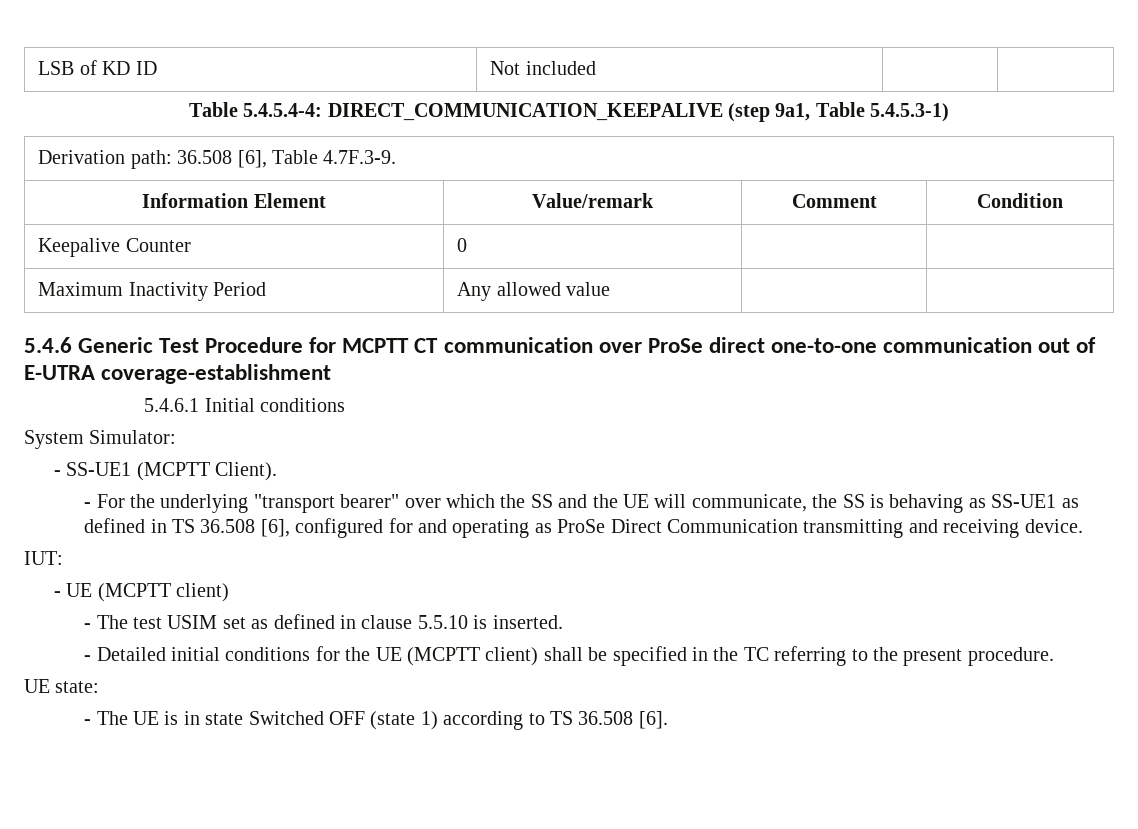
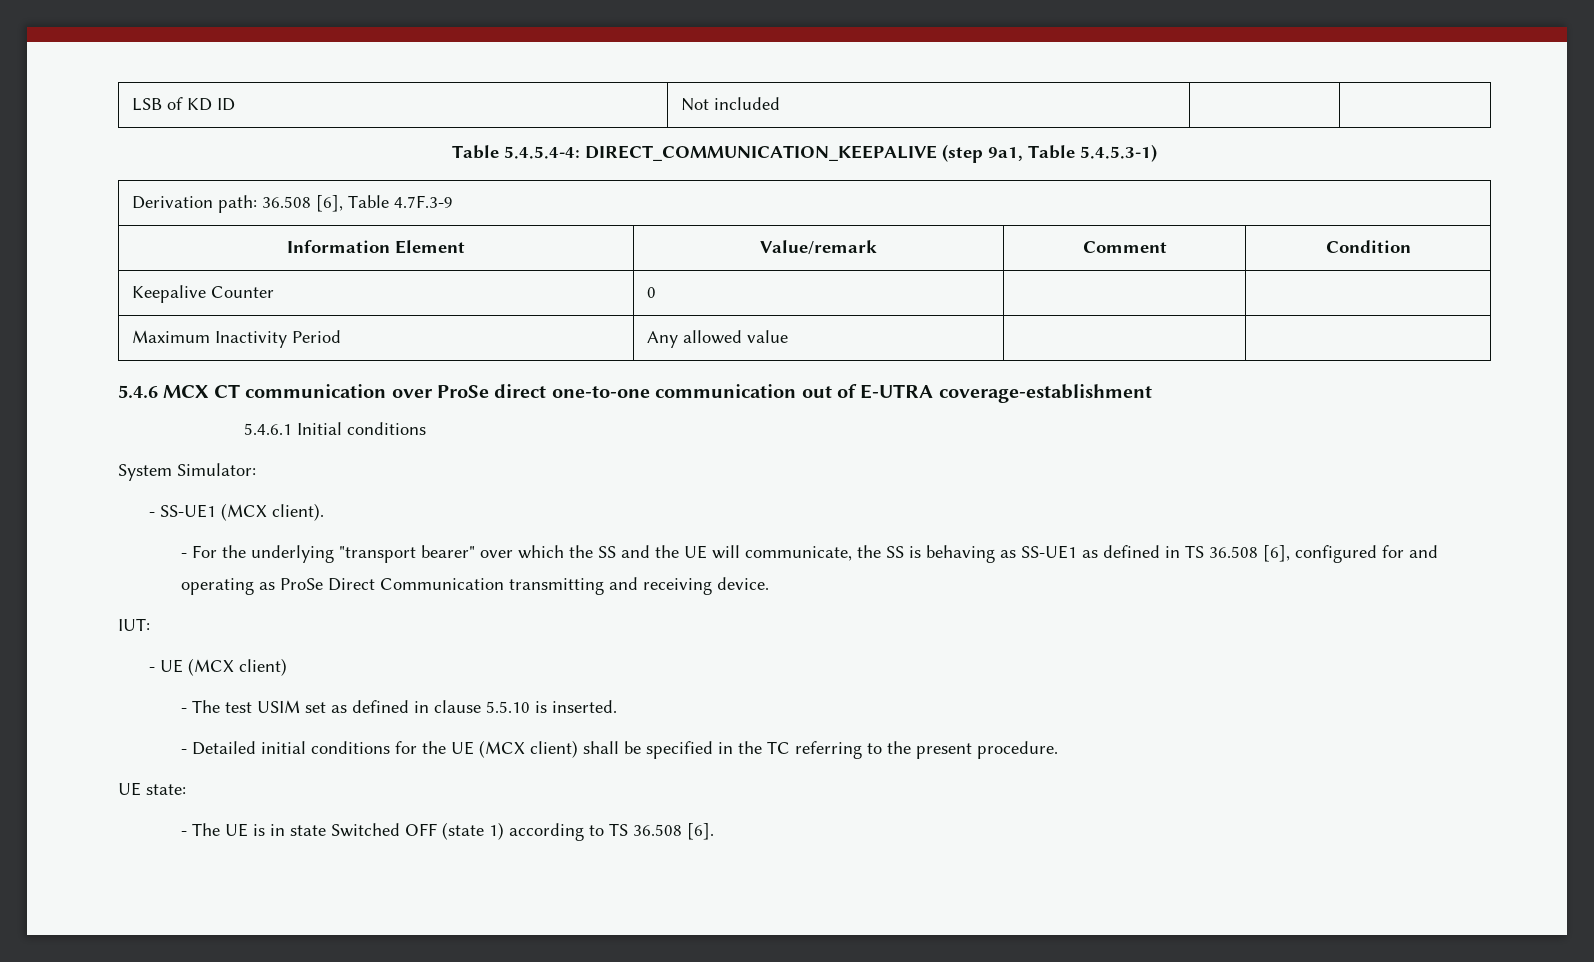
- Derivation path: 36.508 [6], Table 4.7F.3-9.
+ Derivation path: 36.508 [6], Table 4.7F.3-9
- 5.4.6 Generic Test Procedure for MCPTT CT communication over ProSe direct one-to-one communication out of E-UTRA coverage-establishment
+ 5.4.6 MCX CT communication over ProSe direct one-to-one communication out of E-UTRA coverage-establishment
- - SS-UE1 (MCPTT Client).
+ - SS-UE1 (MCX client).
- - UE (MCPTT client)
+ - UE (MCX client)
- - Detailed initial conditions for the UE (MCPTT client) shall be specified in the TC referring to the present procedure.
+ - Detailed initial conditions for the UE (MCX client) shall be specified in the TC referring to the present procedure.

